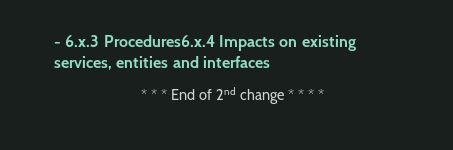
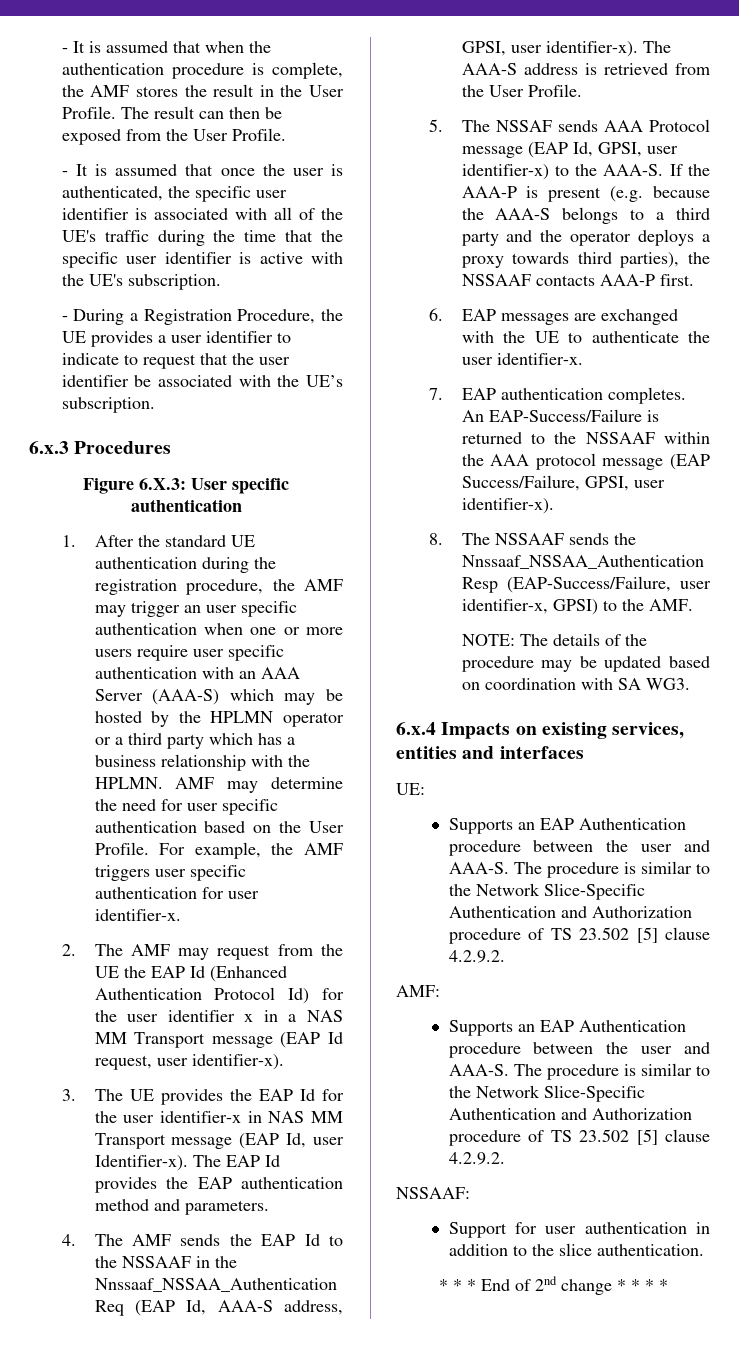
- - 6.x.3 Procedures6.x.4 Impacts on existing services, entities and interfaces
+ - It is assumed that when the authentication procedure is complete, the AMF stores the result in the User Profile. The result can then be exposed from the User Profile.
+ - It is assumed that once the user is authenticated, the specific user identifier is associated with all of the UE's traffic during the time that the specific user identifier is active with the UE's subscription.
+ - During a Registration Procedure, the UE provides a user identifier to indicate to request that the user identifier be associated with the UE’s subscription.
+ 6.x.3 Procedures
+ Figure 6.X.3: User specific authentication
+ 1. After the standard UE authentication during the registration procedure, the AMF may trigger an user specific authentication when one or more users require user specific authentication with an AAA Server (AAA-S) which may be hosted by the HPLMN operator or a third party which has a business relationship with the HPLMN. AMF may determine the need for user specific authentication based on the User Profile. For example, the AMF triggers user specific authentication for user identifier-x.
+ 2. The AMF may request from the UE the EAP Id (Enhanced Authentication Protocol Id) for the user identifier x in a NAS MM Transport message (EAP Id request, user identifier-x).
+ 3. The UE provides the EAP Id for the user identifier-x in NAS MM Transport message (EAP Id, user Identifier-x). The EAP Id provides the EAP authentication method and parameters.
+ 4. The AMF sends the EAP Id to the NSSAAF in the Nnssaaf_NSSAA_Authentication Req (EAP Id, AAA-S address, GPSI, user identifier-x). The AAA-S address is retrieved from the User Profile.
+ 5. The NSSAF sends AAA Protocol message (EAP Id, GPSI, user identifier-x) to the AAA-S. If the AAA-P is present (e.g. because the AAA-S belongs to a third party and the operator deploys a proxy towards third parties), the NSSAAF contacts AAA-P first.
+ 6. EAP messages are exchanged with the UE to authenticate the user identifier-x.
+ 7. EAP authentication completes. An EAP-Success/Failure is returned to the NSSAAF within the AAA protocol message (EAP Success/Failure, GPSI, user identifier-x).
+ 8. The NSSAAF sends the Nnssaaf_NSSAA_Authentication Resp (EAP-Success/Failure, user identifier-x, GPSI) to the AMF.
+ NOTE: The details of the procedure may be updated based on coordination with SA WG3.
+ 6.x.4 Impacts on existing services, entities and interfaces
+ UE:
+ Supports an EAP Authentication procedure between the user and AAA-S. The procedure is similar to the Network Slice-Specific Authentication and Authorization procedure of TS 23.502 [5] clause 4.2.9.2.
+ AMF:
+ Supports an EAP Authentication procedure between the user and AAA-S. The procedure is similar to the Network Slice-Specific Authentication and Authorization procedure of TS 23.502 [5] clause 4.2.9.2.
+ NSSAAF:
+ Support for user authentication in addition to the slice authentication.

